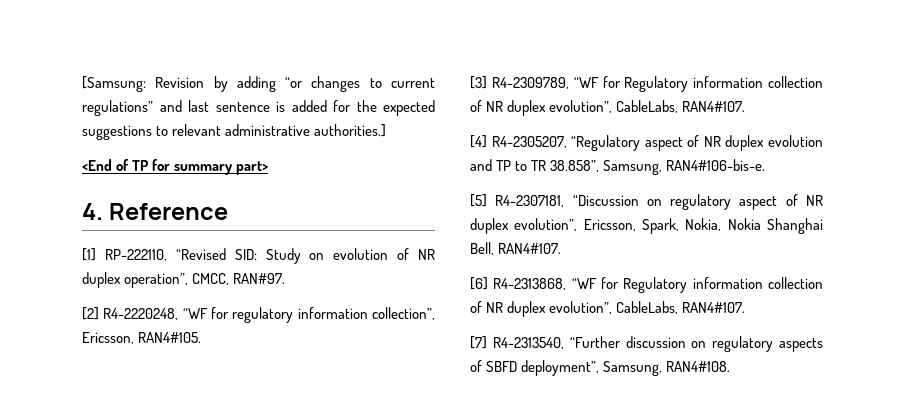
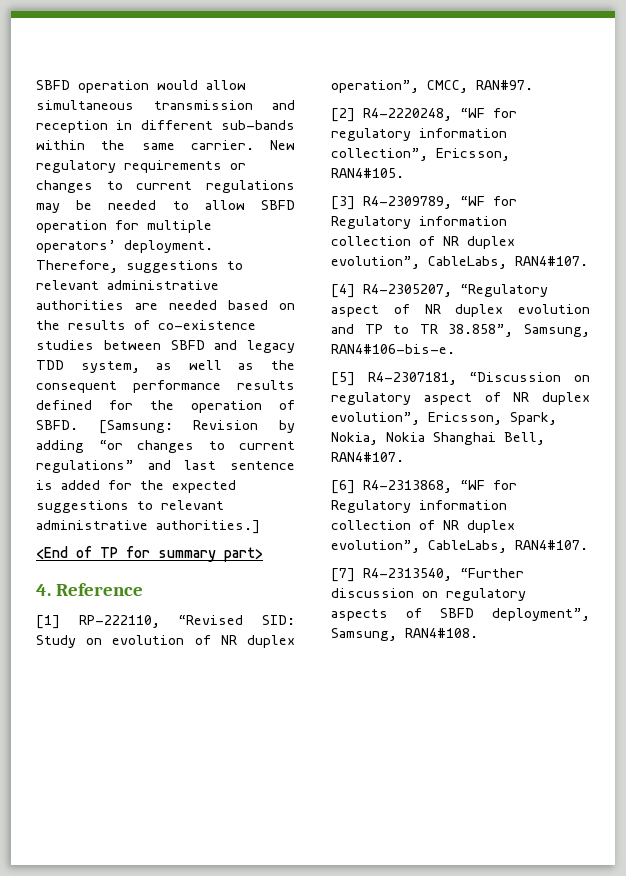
+ SBFD operation would allow simultaneous transmission and reception in different sub-bands within the same carrier. New regulatory requirements or changes to current regulations may be needed to allow SBFD operation for multiple operators’ deployment. Therefore, suggestions to relevant administrative authorities are needed based on the results of co-existence studies between SBFD and legacy TDD system, as well as the consequent performance results defined for the operation of SBFD.

